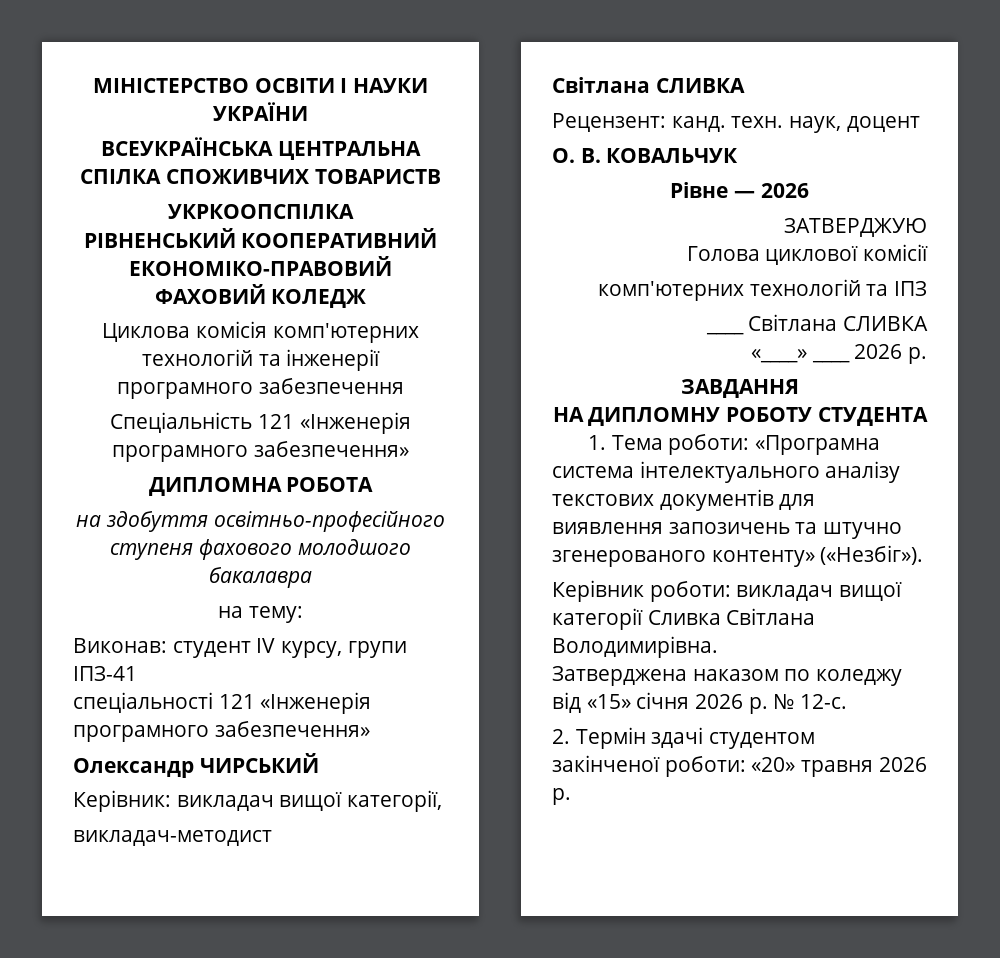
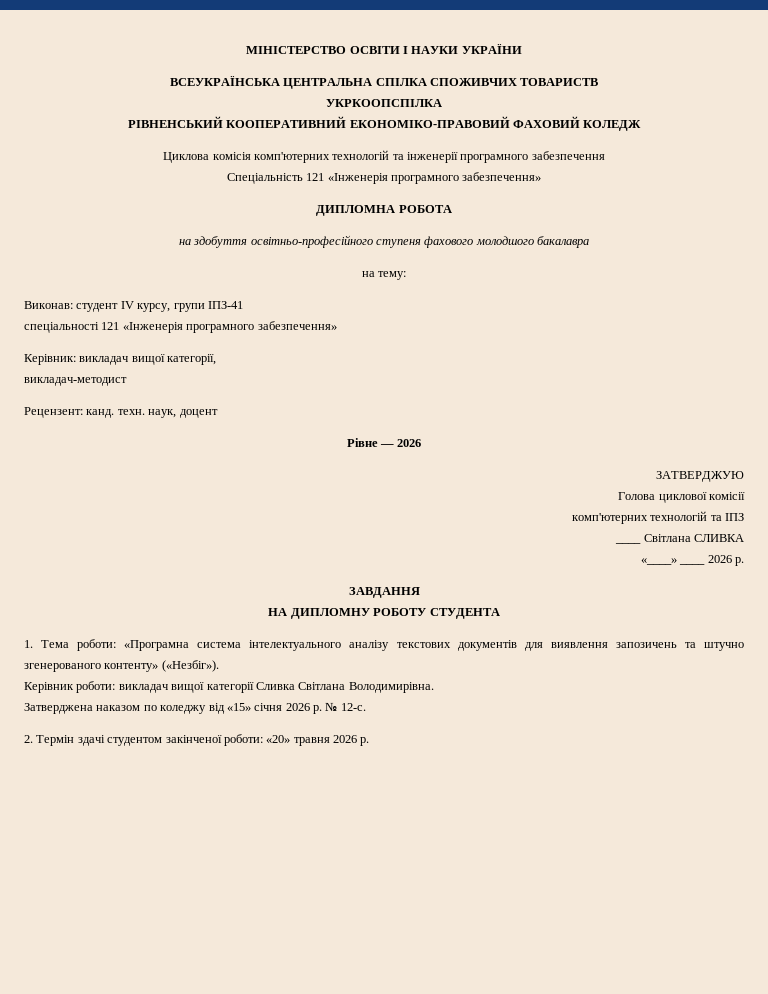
- Олександр ЧИРСЬКИЙ
  викладач-методист
- Світлана СЛИВКА
- О. В. КОВАЛЬЧУК

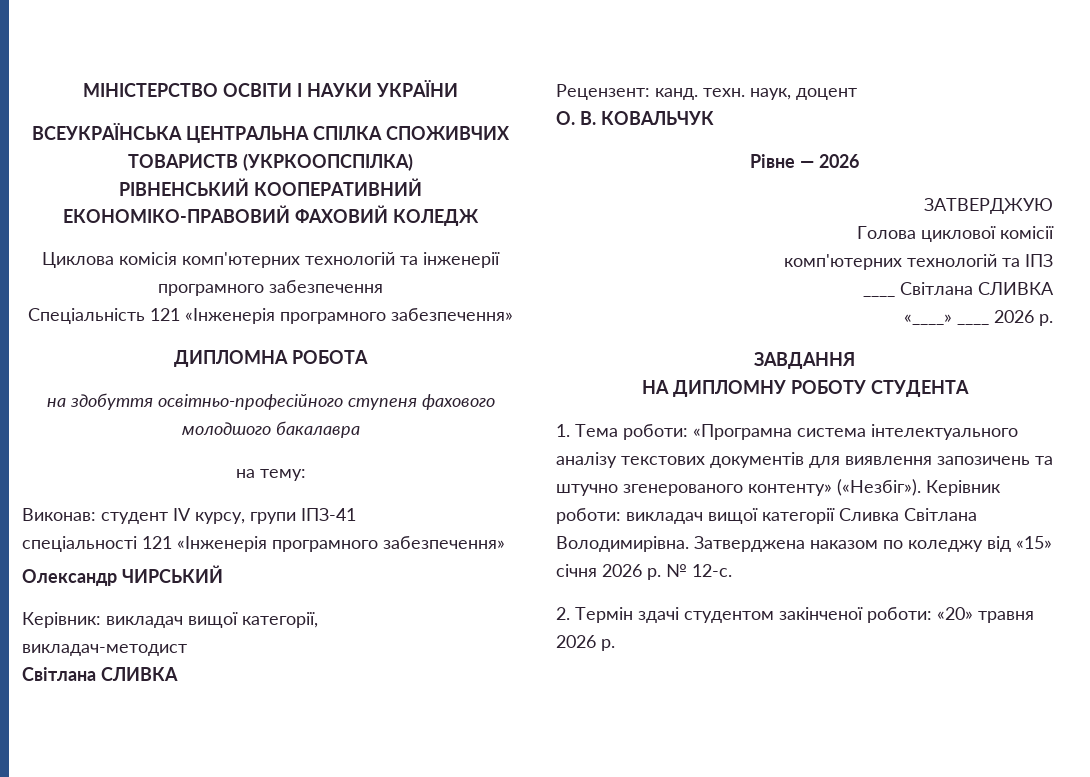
- ВСЕУКРАЇНСЬКА ЦЕНТРАЛЬНА СПІЛКА СПОЖИВЧИХ ТОВАРИСТВ
- УКРКООПСПІЛКА
+ ВСЕУКРАЇНСЬКА ЦЕНТРАЛЬНА СПІЛКА СПОЖИВЧИХ ТОВАРИСТВ (УКРКООПСПІЛКА)
+ Олександр ЧИРСЬКИЙ
  викладач-методист
+ Світлана СЛИВКА
+ О. В. КОВАЛЬЧУК
- 1. Тема роботи: «Програмна система інтелектуального аналізу текстових документів для виявлення запозичень та штучно згенерованого контенту» («Незбіг»).
- Керівник роботи: викладач вищої категорії Сливка Світлана Володимирівна.
- Затверджена наказом по коледжу від «15» січня 2026 р.
+ 1. Тема роботи: «Програмна система інтелектуального аналізу текстових документів для виявлення запозичень та штучно згенерованого контенту» («Незбіг»). Керівник роботи: викладач вищої категорії Сливка Світлана Володимирівна. Затверджена наказом по коледжу від «15» січня 2026 р.

